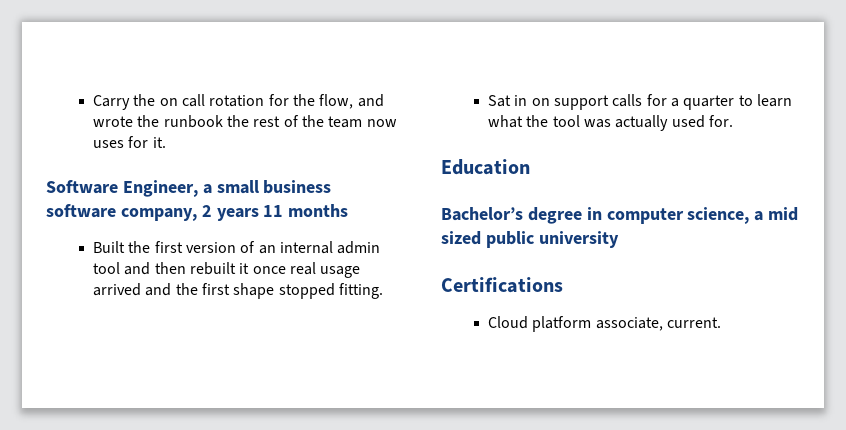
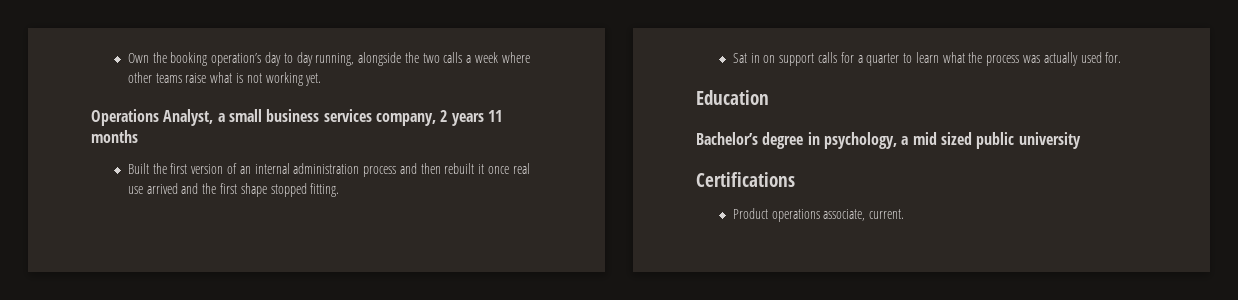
- Carry the on call rotation for the flow, and wrote the runbook the rest of the team now uses for it.
- Software Engineer, a small business software company, 2 years 11 months
+ Own the booking operation’s day to day running, alongside the two calls a week where other teams raise what is not working yet.
+ Operations Analyst, a small business services company, 2 years 11 months
- Built the first version of an internal admin tool and then rebuilt it once real usage arrived and the first shape stopped fitting.
+ Built the first version of an internal administration process and then rebuilt it once real use arrived and the first shape stopped fitting.
- Sat in on support calls for a quarter to learn what the tool was actually used for.
+ Sat in on support calls for a quarter to learn what the process was actually used for.
- Bachelor’s degree in computer science, a mid sized public university
+ Bachelor’s degree in psychology, a mid sized public university
- Cloud platform associate, current.
+ Product operations associate, current.

